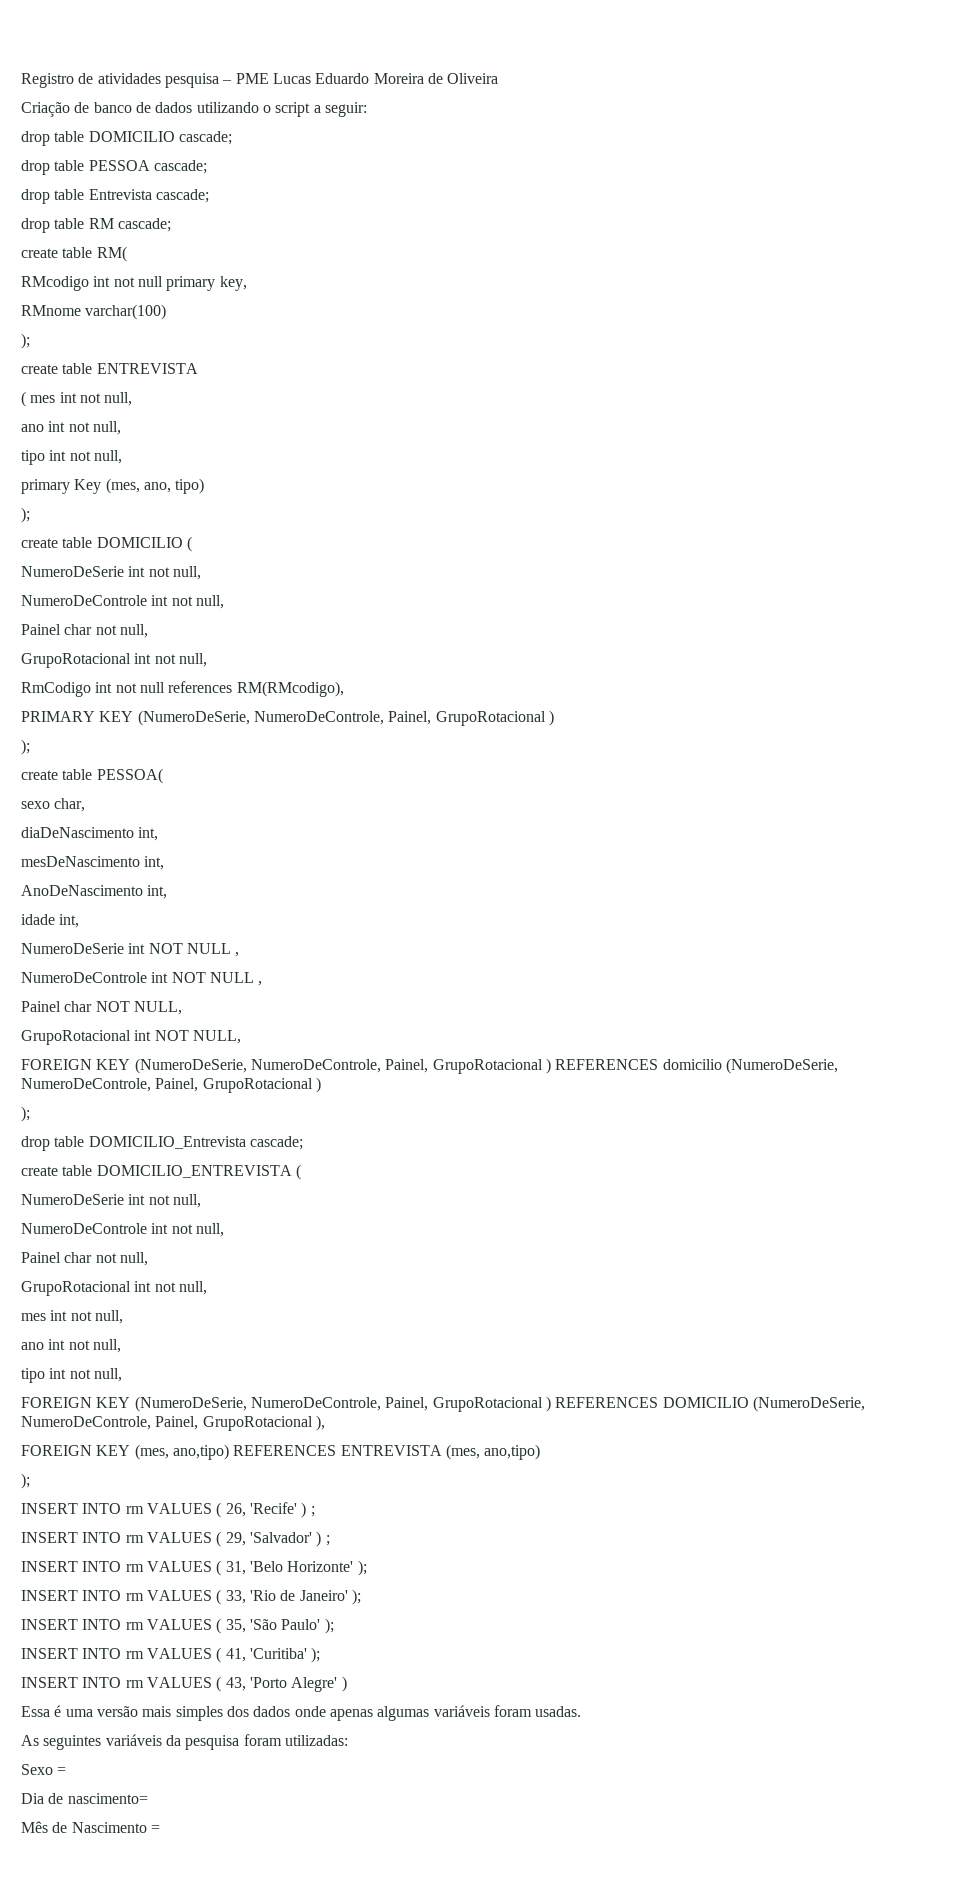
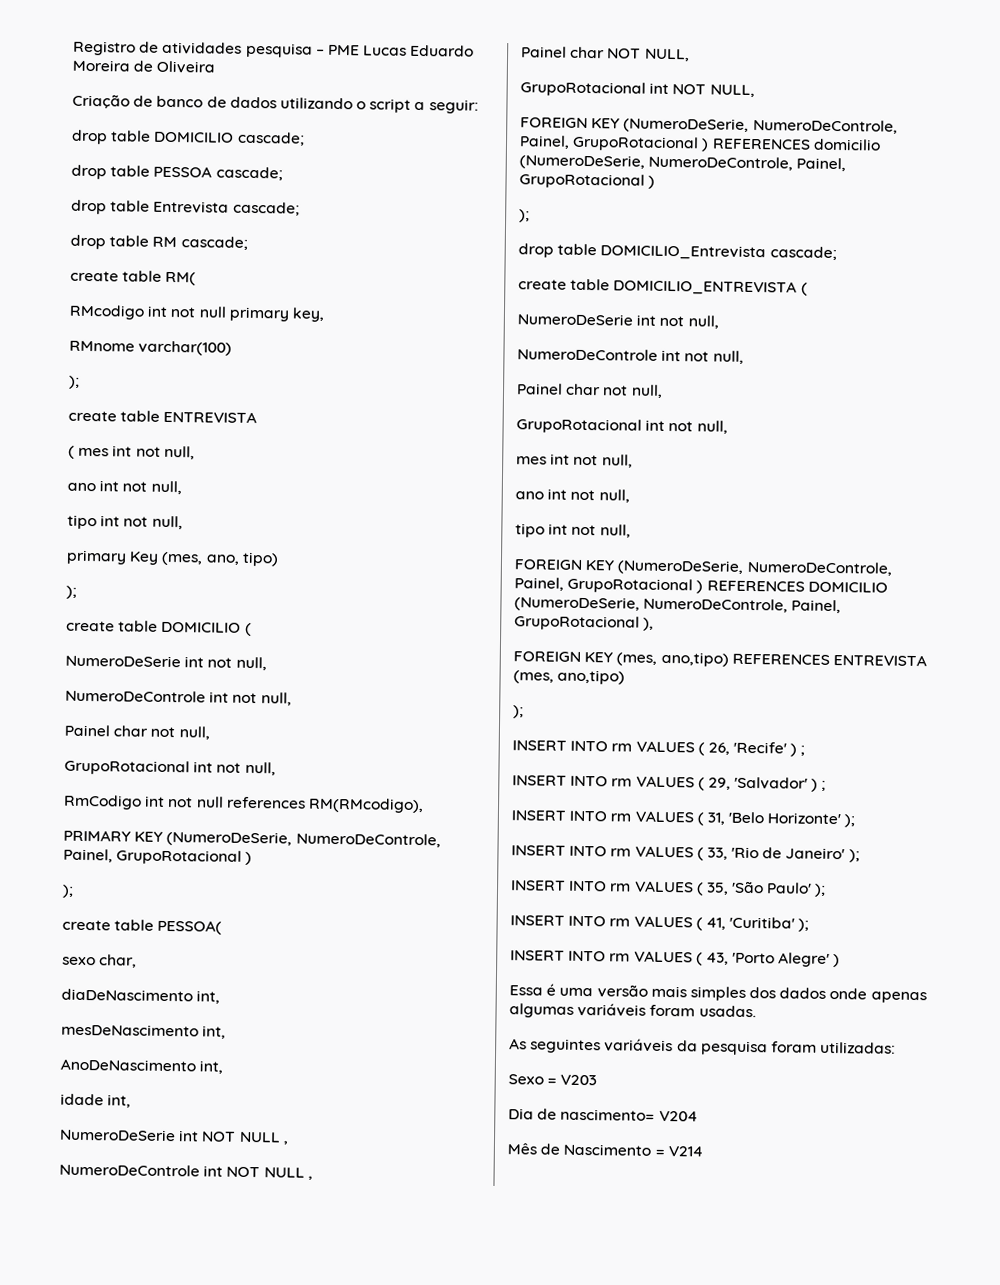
- Sexo =
+ Sexo = V203
- Dia de nascimento=
+ Dia de nascimento= V204
- Mês de Nascimento =
+ Mês de Nascimento = V214

